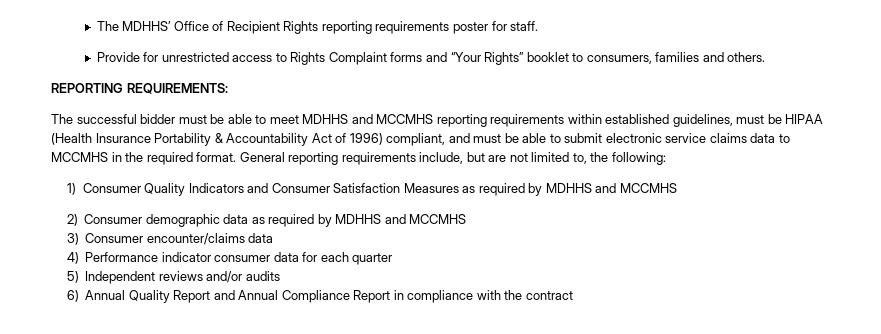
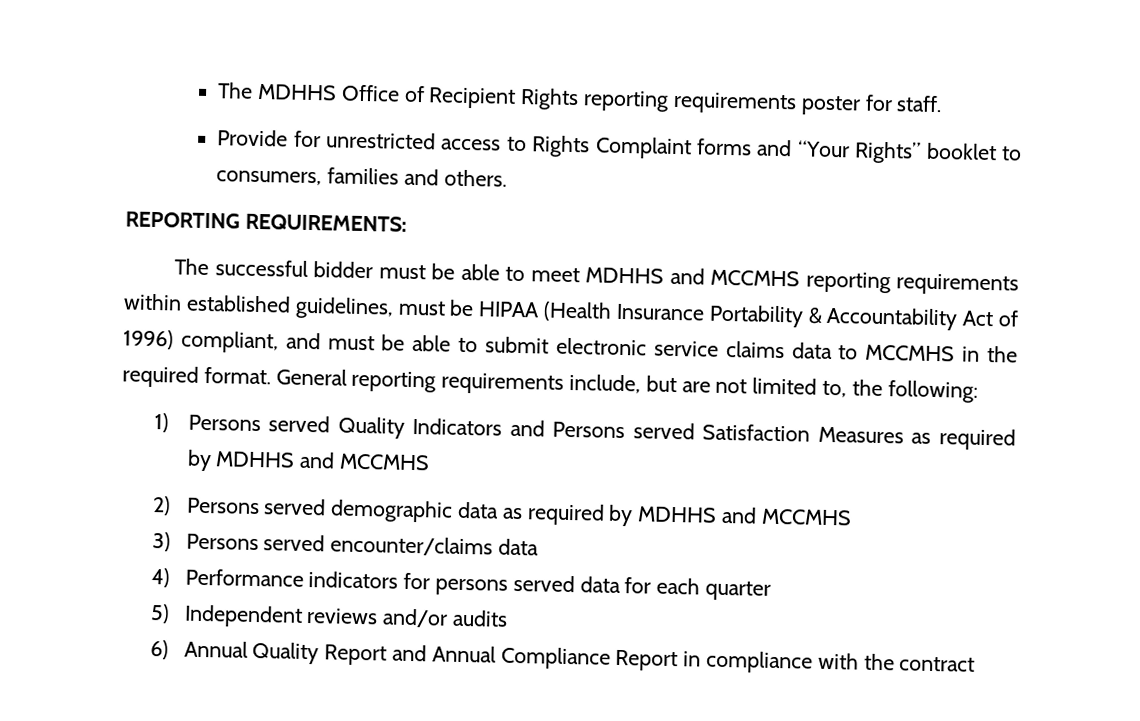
- The MDHHS’ Office of Recipient Rights reporting requirements poster for staff.
+ The MDHHS Office of Recipient Rights reporting requirements poster for staff.
- 1) Consumer Quality Indicators and Consumer Satisfaction Measures as required by MDHHS and MCCMHS
+ 1) Persons served Quality Indicators and Persons served Satisfaction Measures as required by MDHHS and MCCMHS
- 2) Consumer demographic data as required by MDHHS and MCCMHS
+ 2) Persons served demographic data as required by MDHHS and MCCMHS
- 3) Consumer encounter/claims data
+ 3) Persons served encounter/claims data
- 4) Performance indicator consumer data for each quarter
+ 4) Performance indicators for persons served data for each quarter

